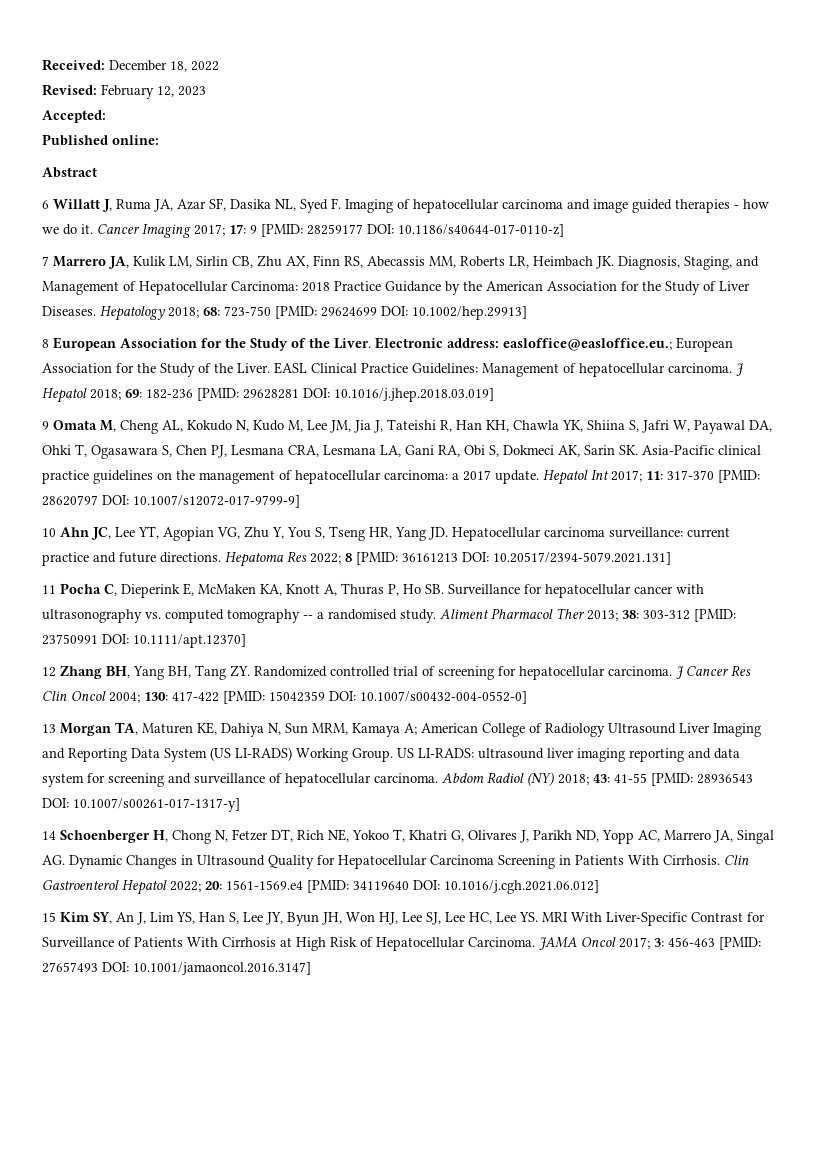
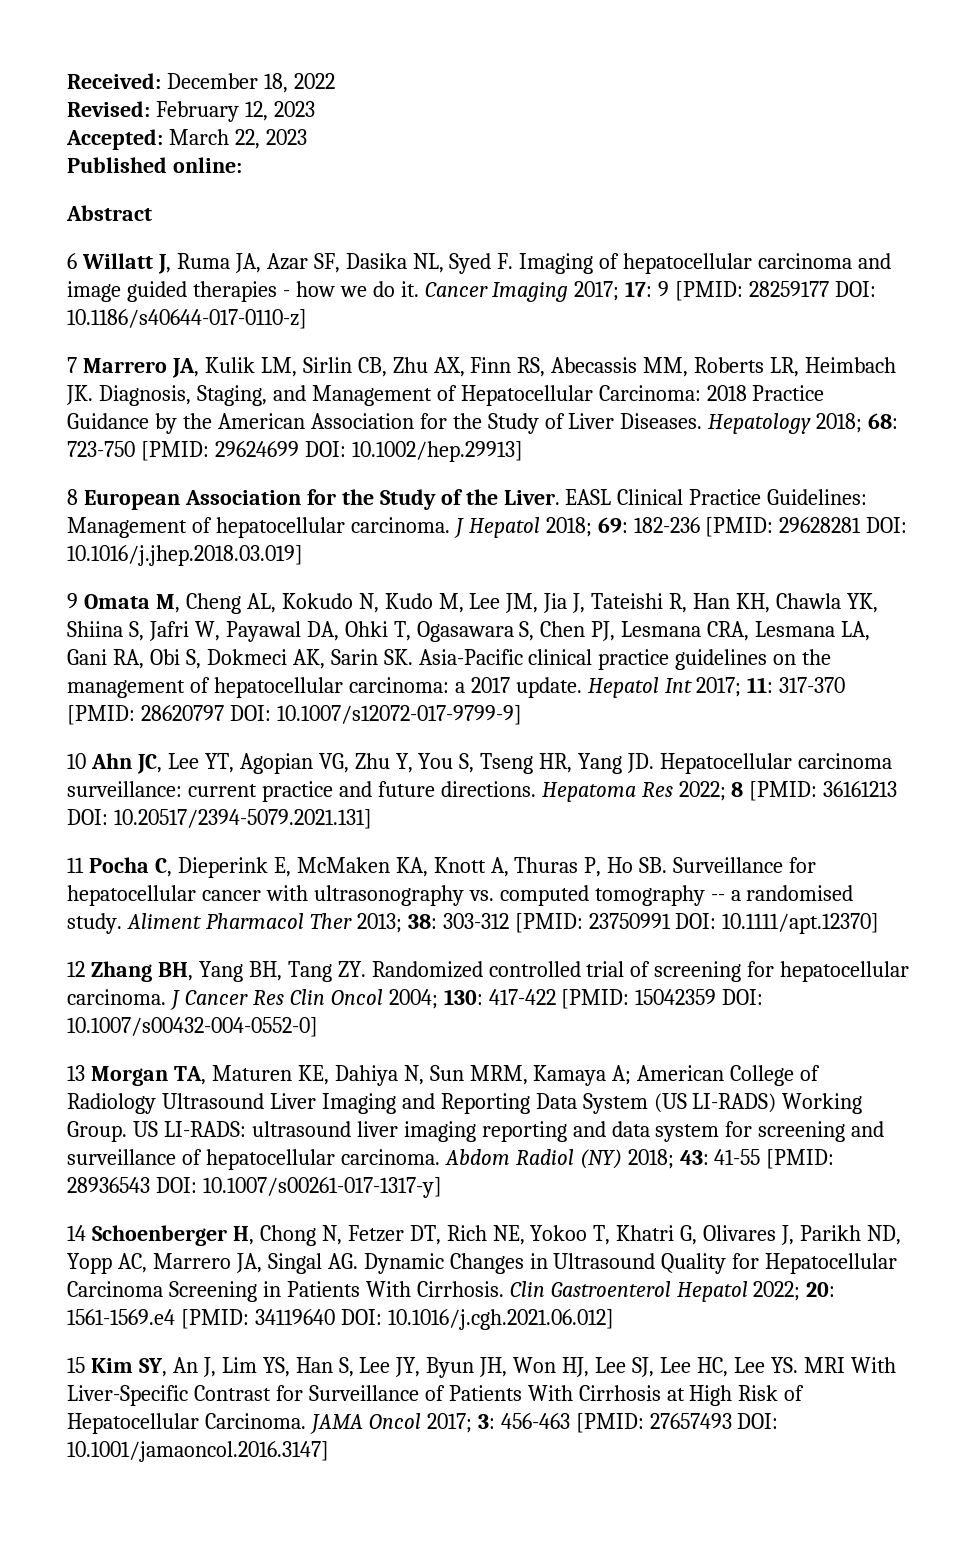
- Accepted:
+ Accepted: March 22, 2023
- Electronic address: easloffice@easloffice.eu.; European Association for the Study of the Liver.

